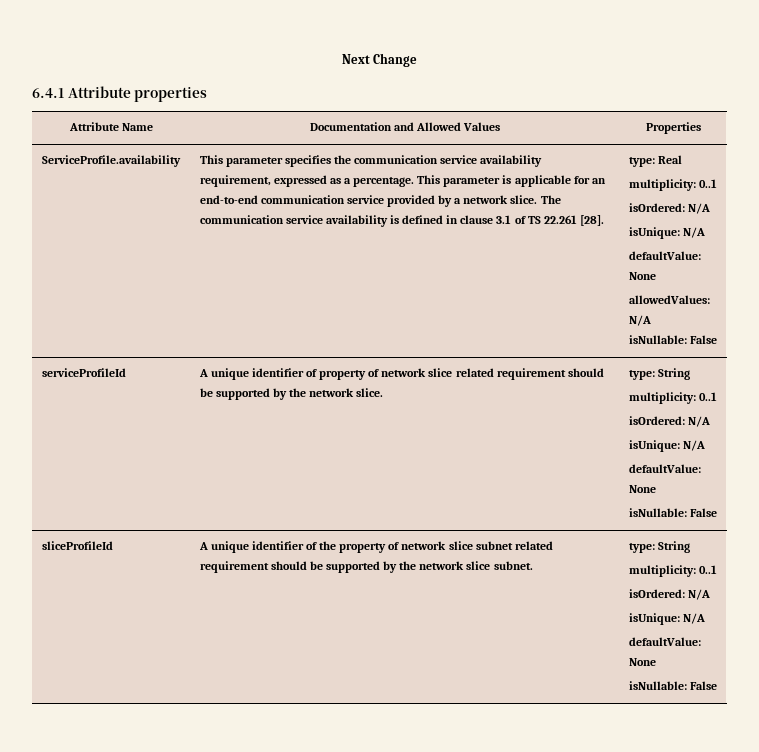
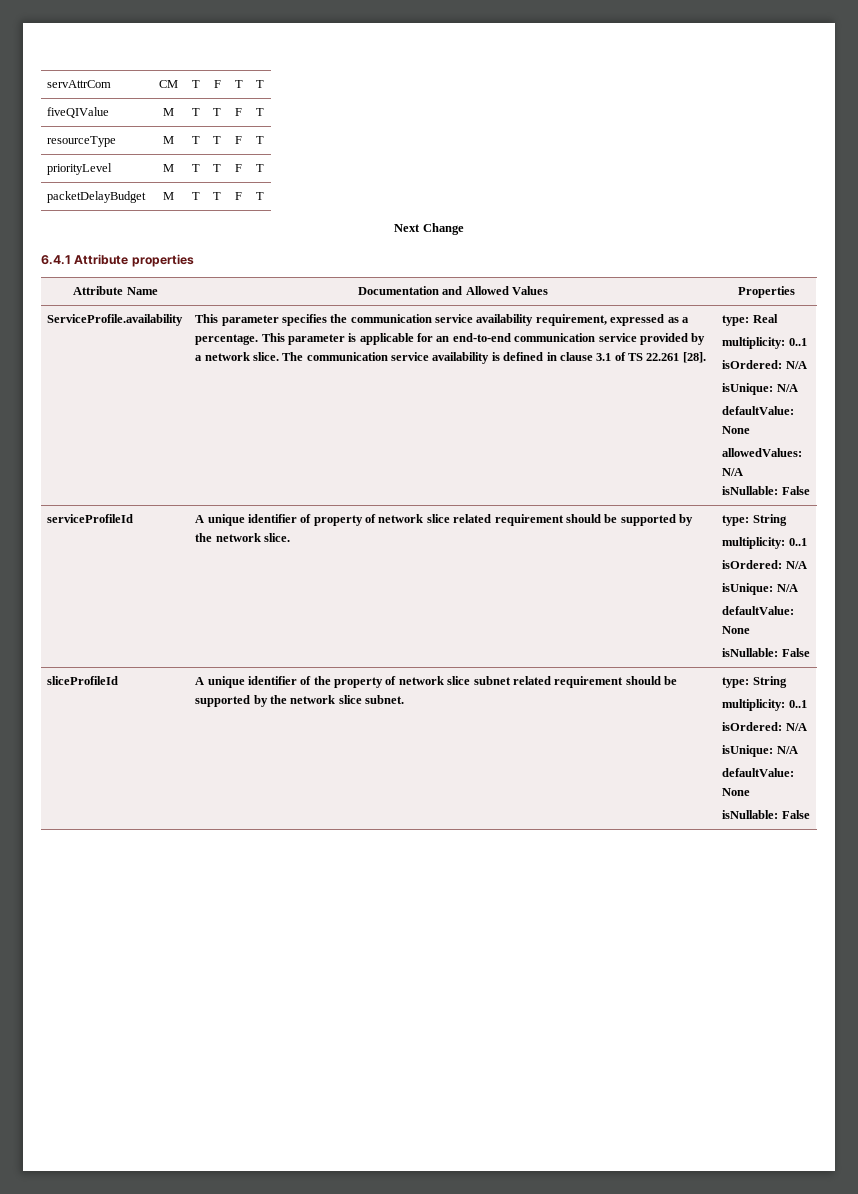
+ servAttrCom | CM | T | F | T | T
+ fiveQIValue | M | T | T | F | T
+ resourceType | M | T | T | F | T
+ priorityLevel | M | T | T | F | T
+ packetDelayBudget | M | T | T | F | T

